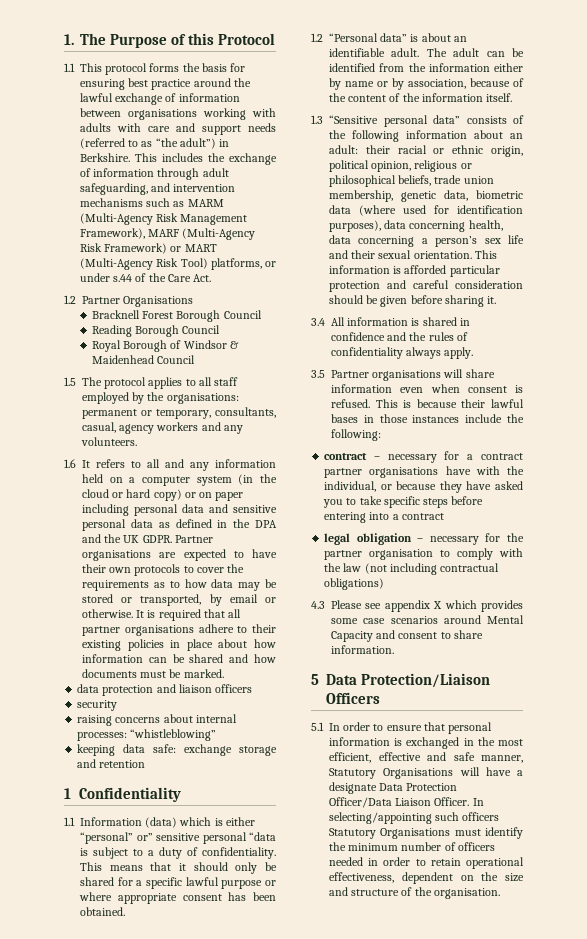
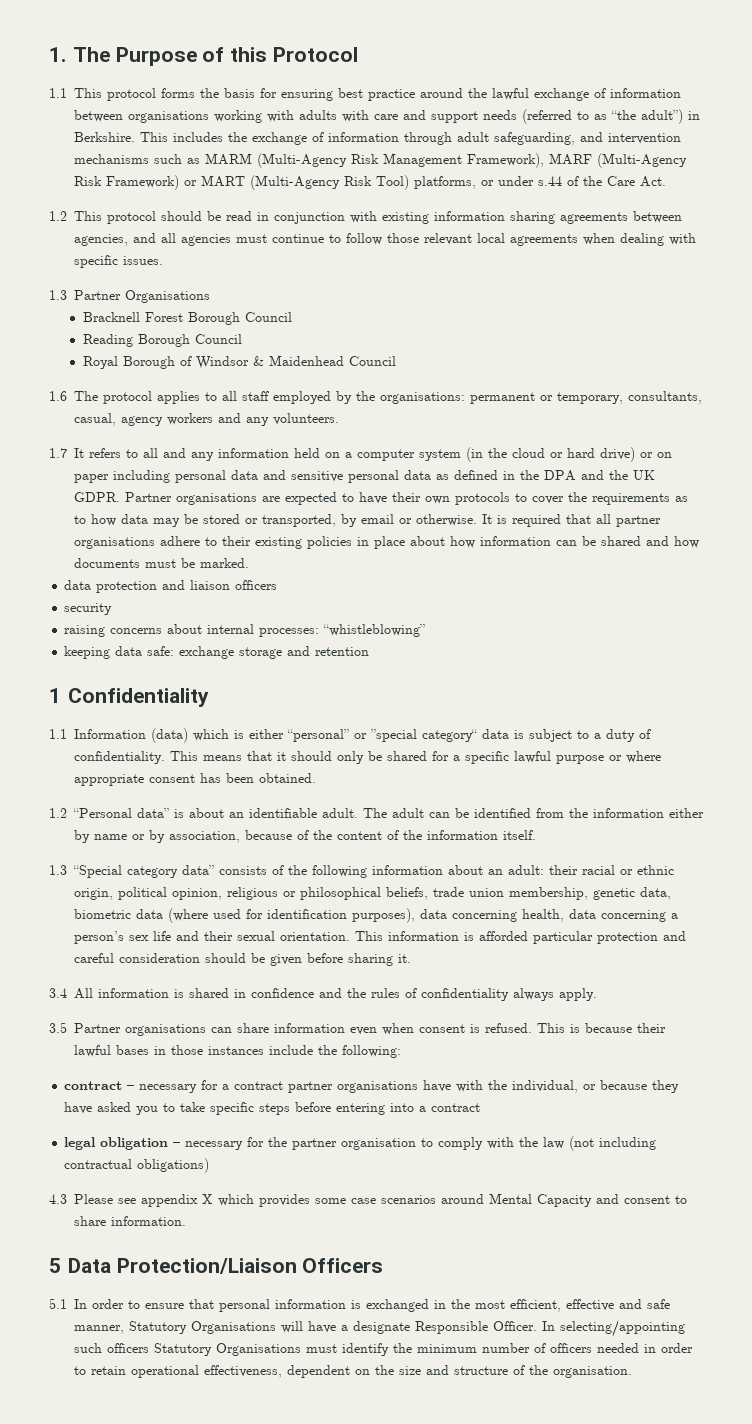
- 1.2 Partner Organisations
+ 1.2 This protocol should be read in conjunction with existing information sharing agreements between agencies, and all agencies must continue to follow those relevant local agreements when dealing with specific issues.
+ 1.3 Partner Organisations
- 1.5 The protocol applies to all staff employed by the organisations: permanent or temporary, consultants, casual, agency workers and any volunteers.
+ 1.6 The protocol applies to all staff employed by the organisations: permanent or temporary, consultants, casual, agency workers and any volunteers.
- 1.6 It refers to all and any information held on a computer system (in the cloud or hard copy) or on paper including personal data and sensitive personal data as defined in the DPA and the UK GDPR.
+ 1.7 It refers to all and any information held on a computer system (in the cloud or hard drive) or on paper including personal data and sensitive personal data as defined in the DPA and the UK GDPR.
- 1.1 Information (data) which is either “personal” or” sensitive personal “data is subject to a duty of confidentiality.
+ 1.1 Information (data) which is either “personal” or ”special category“ data is subject to a duty of confidentiality.
- 1.3 “Sensitive personal data” consists of the following information about an adult: their racial or ethnic origin, political opinion, religious or philosophical beliefs, trade union membership, genetic data, biometric data (where used for identification purposes), data concerning health, data concerning a person’s sex life and their sexual orientation.
+ 1.3 “Special category data” consists of the following information about an adult: their racial or ethnic origin, political opinion, religious or philosophical beliefs, trade union membership, genetic data, biometric data (where used for identification purposes), data concerning health, data concerning a person’s sex life and their sexual orientation.
- 3.5 Partner organisations will share information even when consent is refused.
+ 3.5 Partner organisations can share information even when consent is refused.
- 5.1 In order to ensure that personal information is exchanged in the most efficient, effective and safe manner, Statutory Organisations will have a designate Data Protection Officer/Data Liaison Officer.
+ 5.1 In order to ensure that personal information is exchanged in the most efficient, effective and safe manner, Statutory Organisations will have a designate Responsible Officer.

